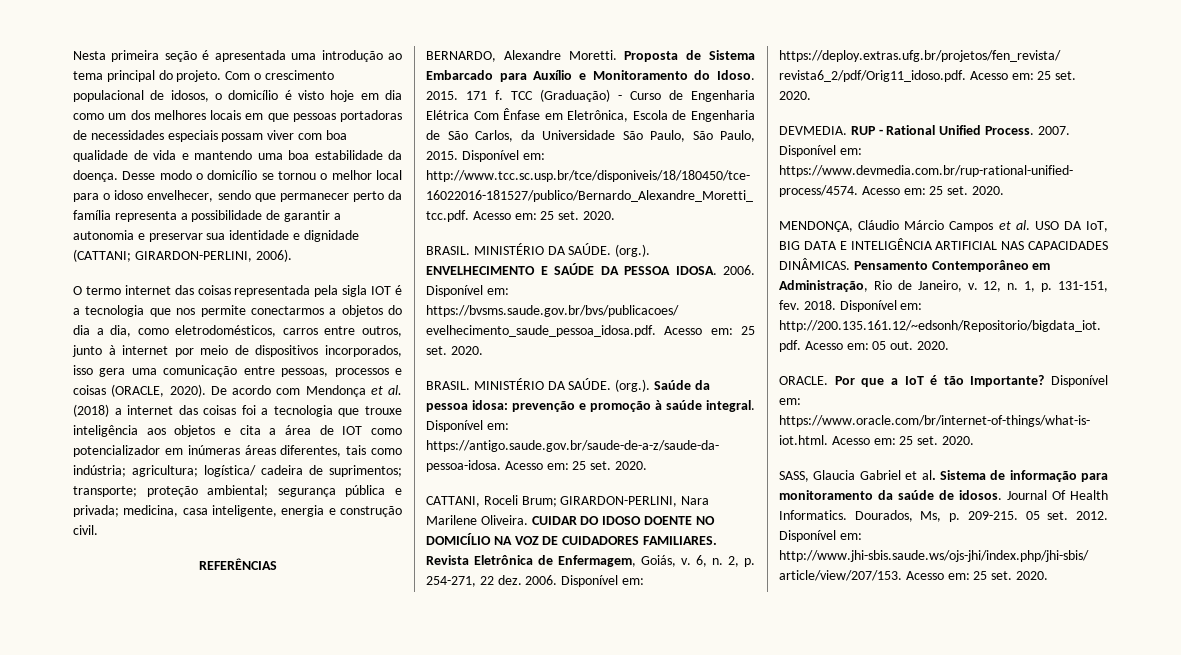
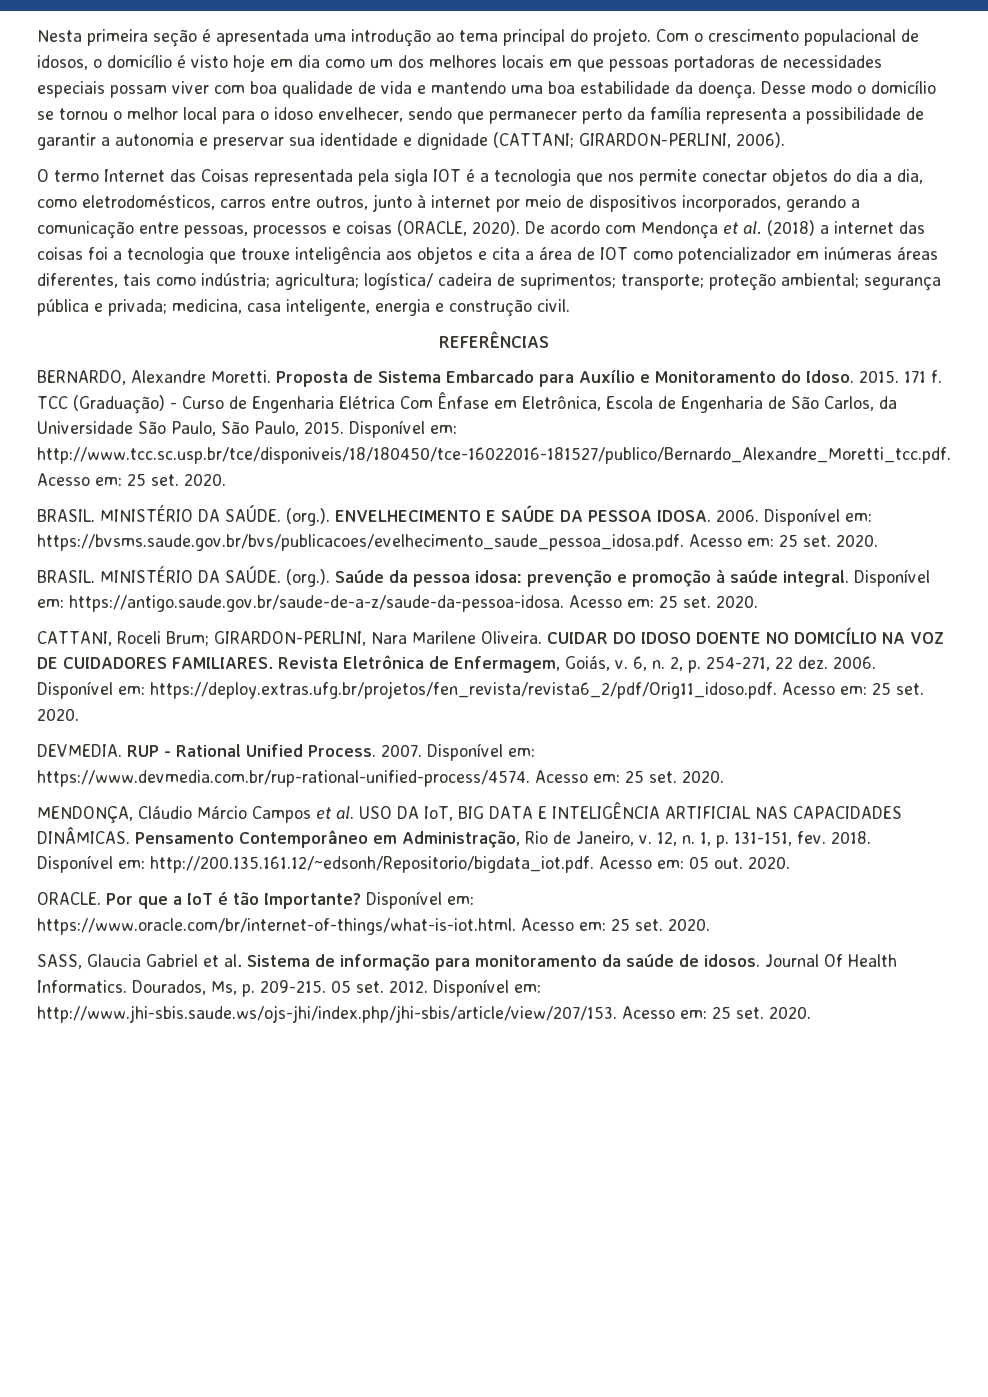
- O termo internet das coisas representada pela sigla IOT é a tecnologia que nos permite conectarmos a objetos do dia a dia, como eletrodomésticos, carros entre outros, junto à internet por meio de dispositivos incorporados, isso gera uma comunicação entre pessoas, processos e coisas (ORACLE, 2020).
+ O termo Internet das Coisas representada pela sigla IOT é a tecnologia que nos permite conectar objetos do dia a dia, como eletrodomésticos, carros entre outros, junto à internet por meio de dispositivos incorporados, gerando a comunicação entre pessoas, processos e coisas (ORACLE, 2020).

